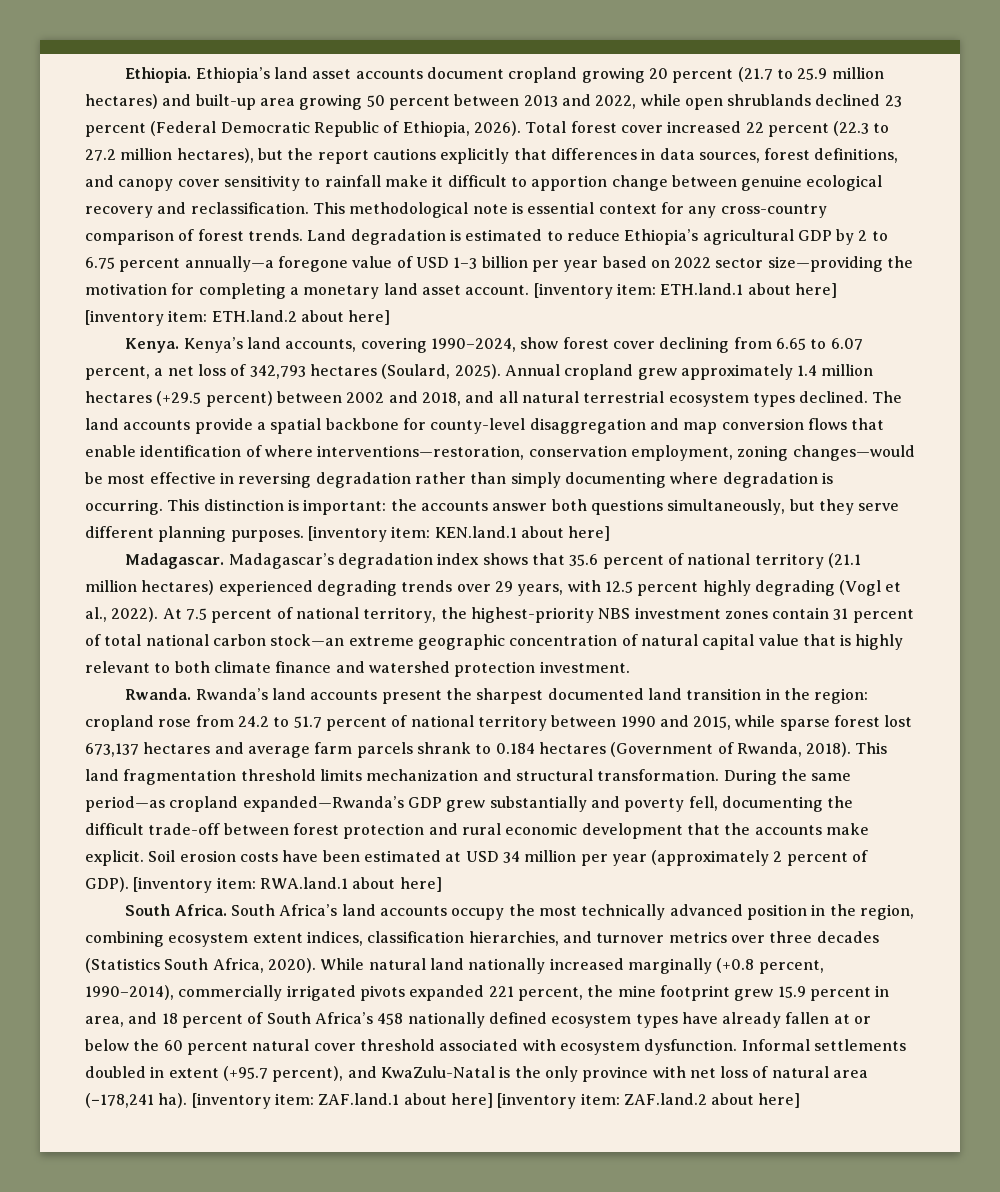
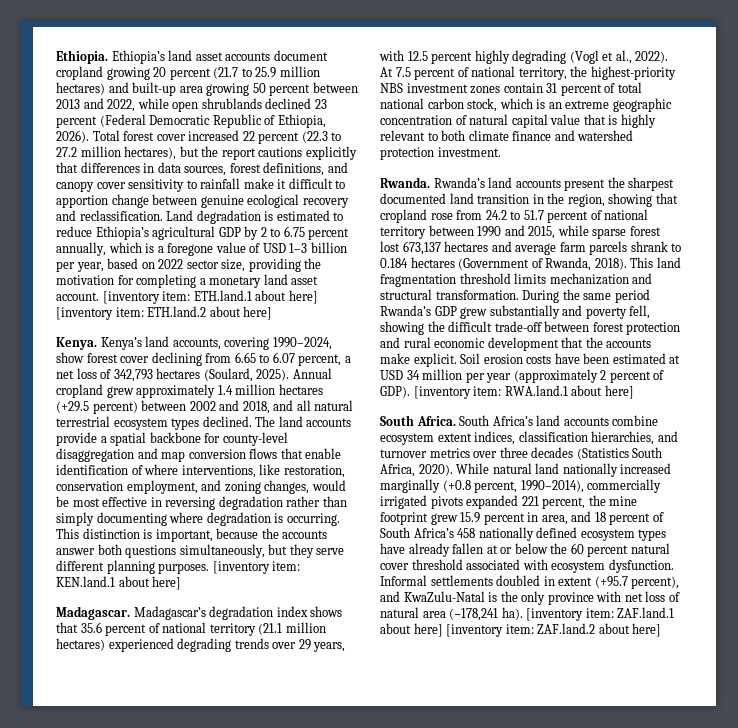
- This methodological note is essential context for any cross-country comparison of forest trends.
- Land degradation is estimated to reduce Ethiopia’s agricultural GDP by 2 to 6.75 percent annually—a foregone value of USD 1–3 billion per year based on 2022 sector size—providing the motivation for completing a monetary land asset account.
+ Land degradation is estimated to reduce Ethiopia’s agricultural GDP by 2 to 6.75 percent annually, which is a foregone value of USD 1–3 billion per year, based on 2022 sector size, providing the motivation for completing a monetary land asset account.
- The land accounts provide a spatial backbone for county-level disaggregation and map conversion flows that enable identification of where interventions—restoration, conservation employment, zoning changes—would be most effective in reversing degradation rather than simply documenting where degradation is occurring.
+ The land accounts provide a spatial backbone for county-level disaggregation and map conversion flows that enable identification of where interventions, like restoration, conservation employment, and zoning changes, would be most effective in reversing degradation rather than simply documenting where degradation is occurring.
- This distinction is important: the accounts answer both questions simultaneously, but they serve different planning purposes.
+ This distinction is important, because the accounts answer both questions simultaneously, but they serve different planning purposes.
- At 7.5 percent of national territory, the highest-priority NBS investment zones contain 31 percent of total national carbon stock—an extreme geographic concentration of natural capital value that is highly relevant to both climate finance and watershed protection investment.
+ At 7.5 percent of national territory, the highest-priority NBS investment zones contain 31 percent of total national carbon stock, which is an extreme geographic concentration of natural capital value that is highly relevant to both climate finance and watershed protection investment.
- Rwanda’s land accounts present the sharpest documented land transition in the region: cropland rose from 24.2 to 51.7 percent of national territory between 1990 and 2015, while sparse forest lost 673,137 hectares and average farm parcels shrank to 0.184 hectares (Government of Rwanda, 2018).
+ Rwanda’s land accounts present the sharpest documented land transition in the region, showing that cropland rose from 24.2 to 51.7 percent of national territory between 1990 and 2015, while sparse forest lost 673,137 hectares and average farm parcels shrank to 0.184 hectares (Government of Rwanda, 2018).
- During the same period—as cropland expanded—Rwanda’s GDP grew substantially and poverty fell, documenting the difficult trade-off between forest protection and rural economic development that the accounts make explicit.
+ During the same period Rwanda’s GDP grew substantially and poverty fell, showing the difficult trade-off between forest protection and rural economic development that the accounts make explicit.
- South Africa’s land accounts occupy the most technically advanced position in the region, combining ecosystem extent indices, classification hierarchies, and turnover metrics over three decades (Statistics South Africa, 2020).
+ South Africa’s land accounts combine ecosystem extent indices, classification hierarchies, and turnover metrics over three decades (Statistics South Africa, 2020).

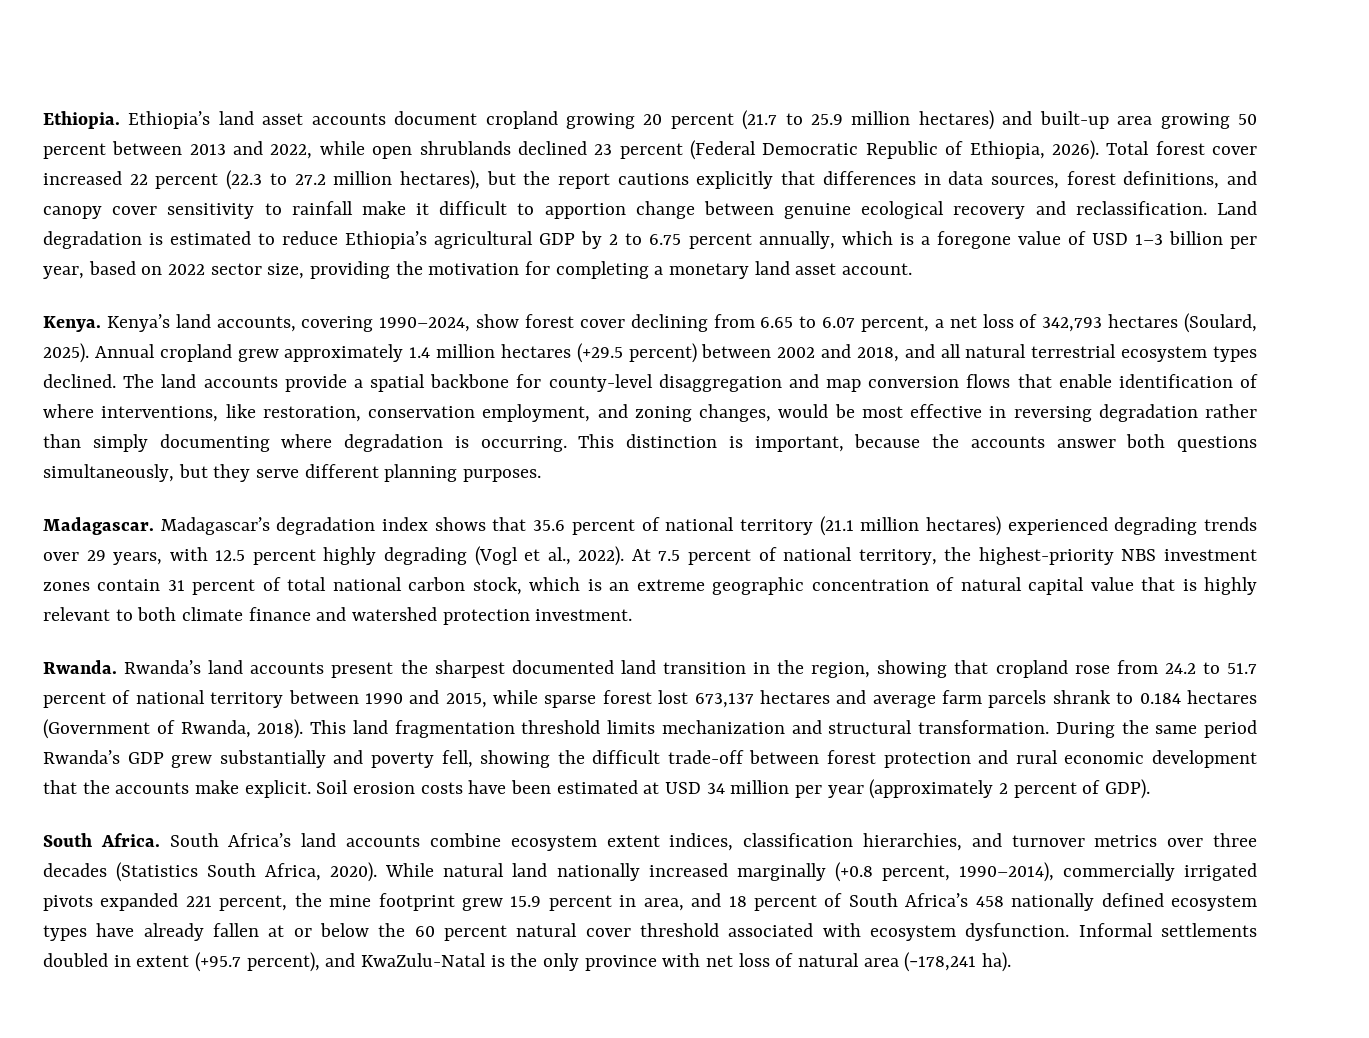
- [inventory item: ETH.land.1 about here] [inventory item: ETH.land.2 about here]
- [inventory item: KEN.land.1 about here]
- [inventory item: RWA.land.1 about here]
- [inventory item: ZAF.land.1 about here] [inventory item: ZAF.land.2 about here]

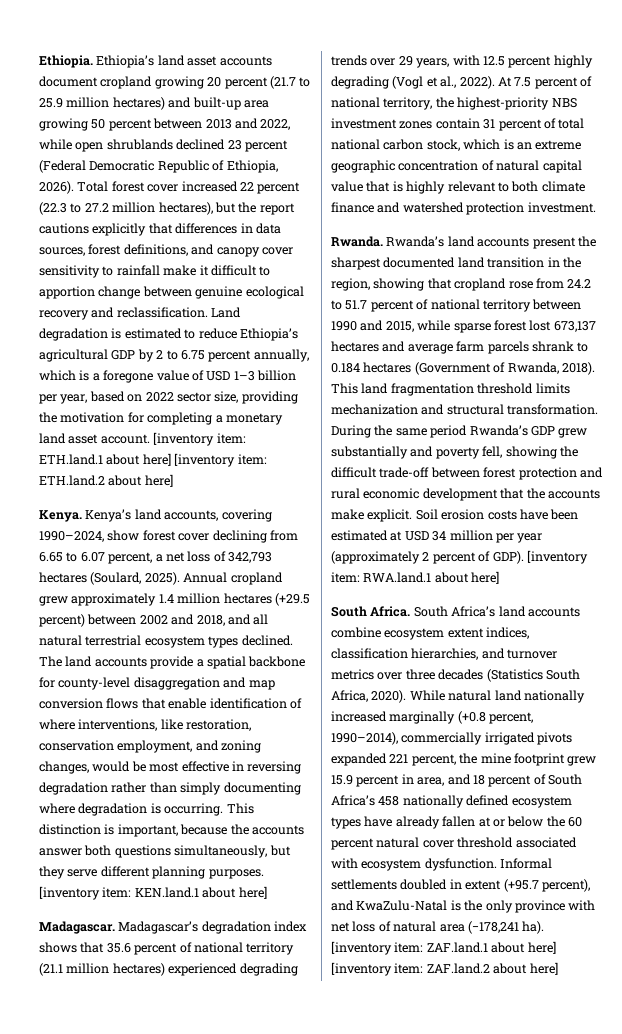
+ [inventory item: ETH.land.1 about here] [inventory item: ETH.land.2 about here]
+ [inventory item: KEN.land.1 about here]
+ [inventory item: RWA.land.1 about here]
+ [inventory item: ZAF.land.1 about here] [inventory item: ZAF.land.2 about here]

